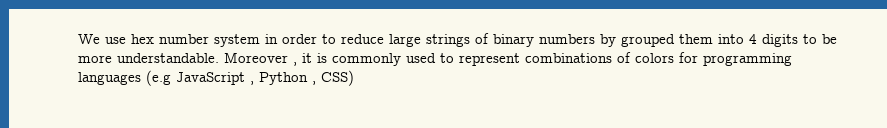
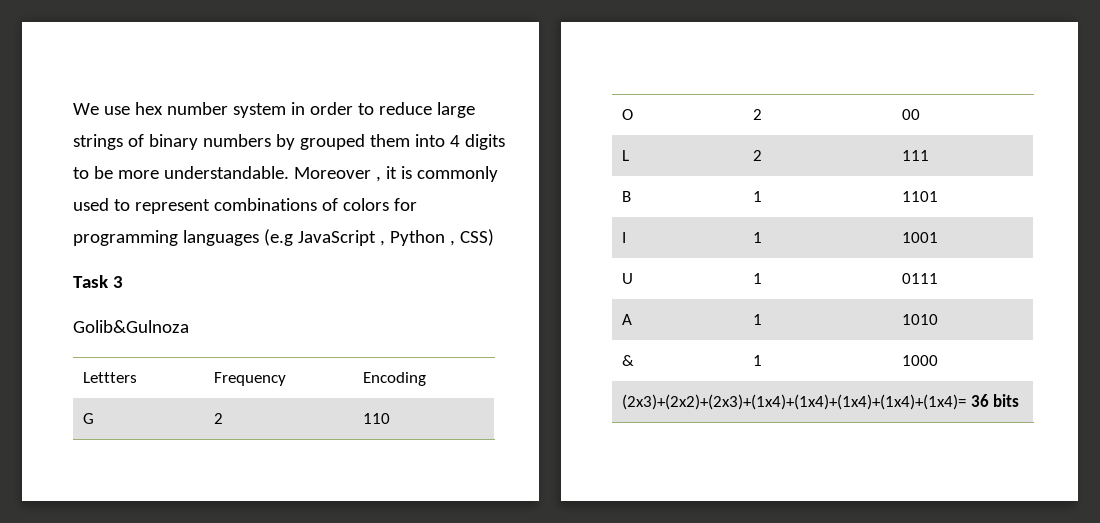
+ Task 3
+ Golib&Gulnoza
+ Lettters | Frequency | Encoding
+ G | 2 | 110
+ O | 2 | 00
+ L | 2 | 111
+ B | 1 | 1101
+ I | 1 | 1001
+ U | 1 | 0111
+ A | 1 | 1010
+ & | 1 | 1000
+ (2x3)+(2x2)+(2x3)+(1x4)+(1x4)+(1x4)+(1x4)+(1x4)= 36 bits

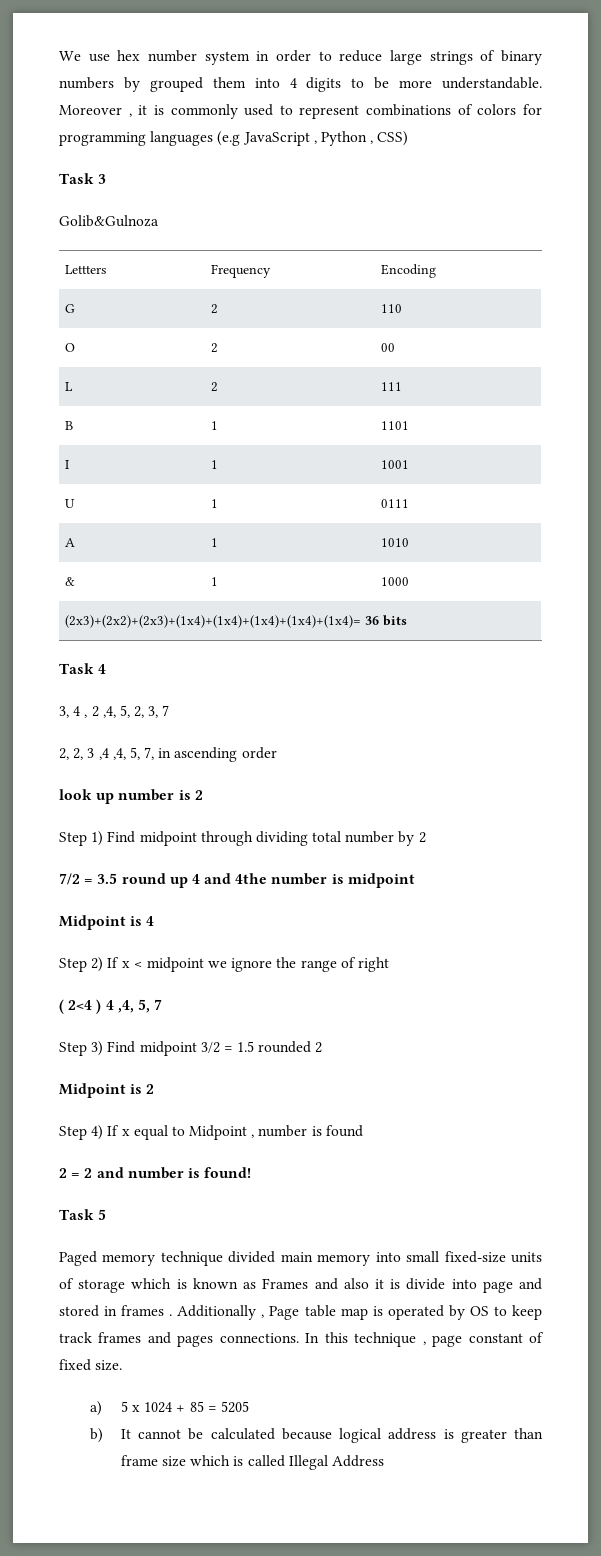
+ Task 4
+ 3, 4 , 2 ,4, 5, 2, 3, 7
+ 2, 2, 3 ,4 ,4, 5, 7, in ascending order
+ look up number is 2
+ Step 1) Find midpoint through dividing total number by 2
+ 7/2 = 3.5 round up 4 and 4the number is midpoint
+ Midpoint is 4
+ Step 2) If x < midpoint we ignore the range of right
+ ( 2<4 ) 4 ,4, 5, 7
+ Step 3) Find midpoint 3/2 = 1.5 rounded 2
+ Midpoint is 2
+ Step 4) If x equal to Midpoint , number is found
+ 2 = 2 and number is found!
+ Task 5
+ Paged memory technique divided main memory into small fixed-size units of storage which is known as Frames and also it is divide into page and stored in frames . Additionally , Page table map is operated by OS to keep track frames and pages connections. In this technique , page constant of fixed size.
+ a) 5 x 1024 + 85 = 5205
+ b) It cannot be calculated because logical address is greater than frame size which is called Illegal Address

